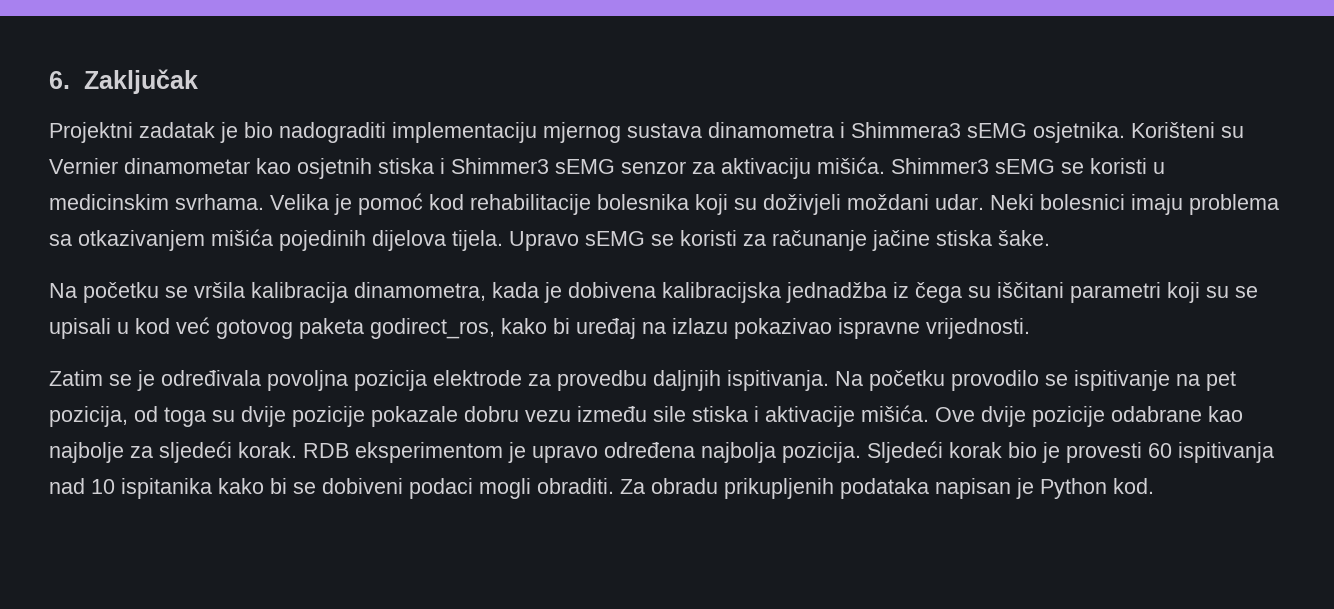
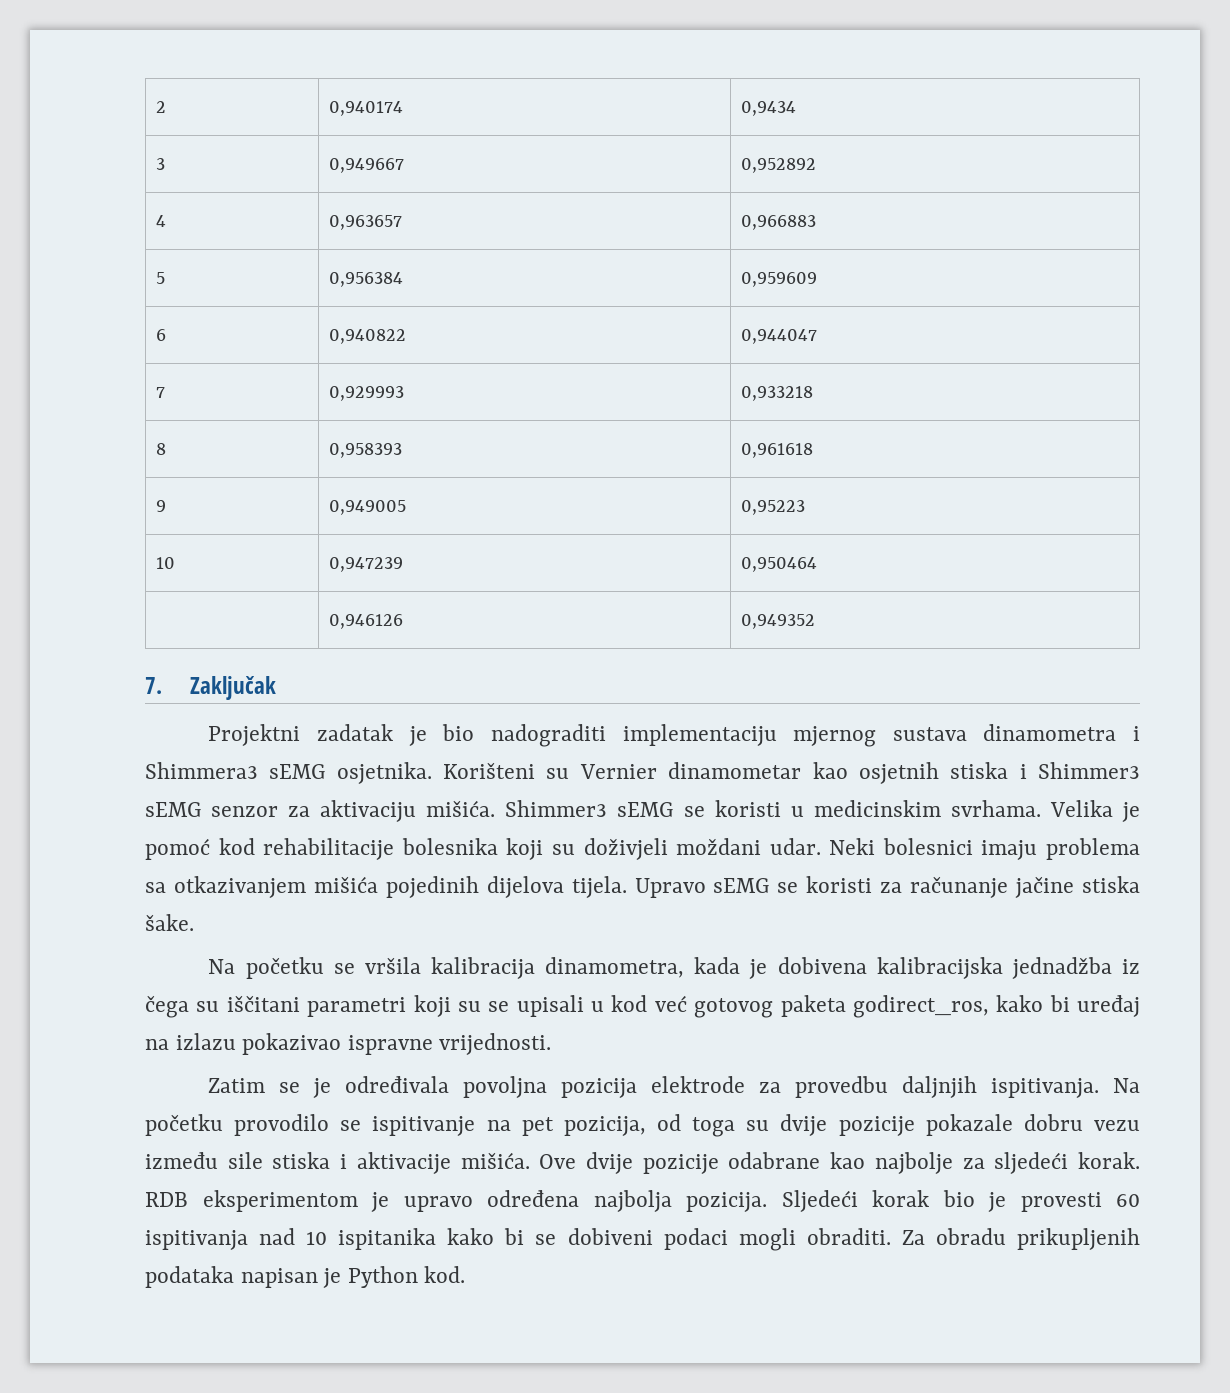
- 6. Zaključak
+ 2 | 0,940174 | 0,9434
+ 3 | 0,949667 | 0,952892
+ 4 | 0,963657 | 0,966883
+ 5 | 0,956384 | 0,959609
+ 6 | 0,940822 | 0,944047
+ 7 | 0,929993 | 0,933218
+ 8 | 0,958393 | 0,961618
+ 9 | 0,949005 | 0,95223
+ 10 | 0,947239 | 0,950464
+ | 0,946126 | 0,949352
+ 7. Zaključak

